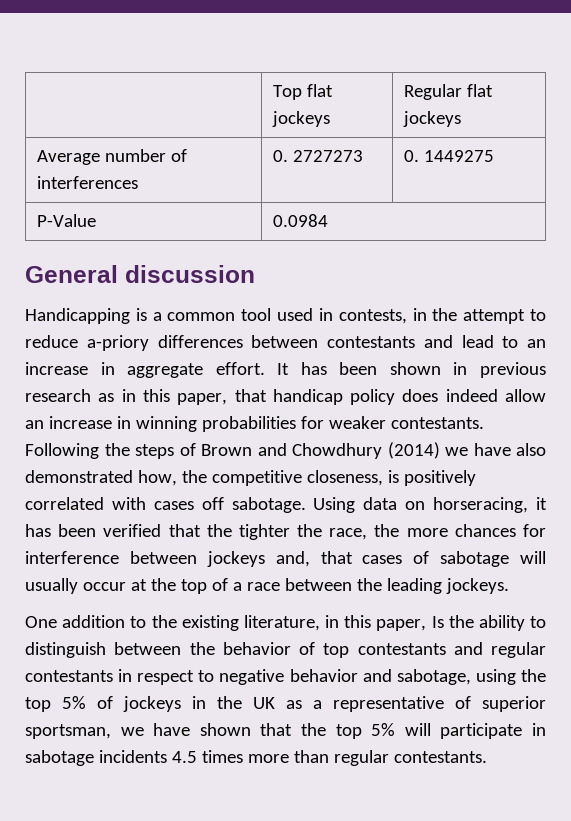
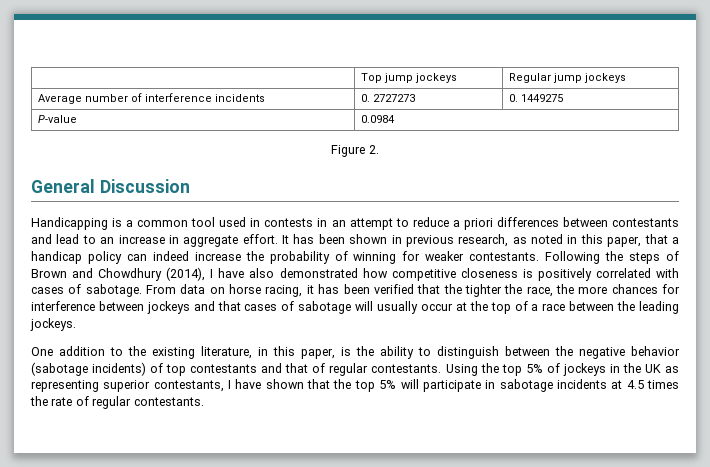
- | Top flat jockeys | Regular flat jockeys
+ | Top jump jockeys | Regular jump jockeys
- Average number of interferences | 0. 2727273 | 0. 1449275
+ Average number of interference incidents | 0. 2727273 | 0. 1449275
- P-Value | 0.0984
+ P-value | 0.0984
+ Figure 2.
- General discussion
+ General Discussion
- Handicapping is a common tool used in contests, in the attempt to reduce a-priory differences between contestants and lead to an increase in aggregate effort.
+ Handicapping is a common tool used in contests in an attempt to reduce a priori differences between contestants and lead to an increase in aggregate effort.
- It has been shown in previous research as in this paper, that handicap policy does indeed allow an increase in winning probabilities for weaker contestants.
+ It has been shown in previous research, as noted in this paper, that a handicap policy can indeed increase the probability of winning for weaker contestants.
- Following the steps of Brown and Chowdhury (2014) we have also demonstrated how, the competitive closeness, is positively correlated with cases off sabotage. Using data on horseracing, it has been verified that the tighter the race, the more chances for interference between jockeys and, that cases of sabotage will usually occur at the top of a race between the leading jockeys.
+ Following the steps of Brown and Chowdhury (2014), I have also demonstrated how competitive closeness is positively correlated with cases of sabotage. From data on horse racing, it has been verified that the tighter the race, the more chances for interference between jockeys and that cases of sabotage will usually occur at the top of a race between the leading jockeys.
- One addition to the existing literature, in this paper, Is the ability to distinguish between the behavior of top contestants and regular contestants in respect to negative behavior and sabotage, using the top 5% of jockeys in the UK as a representative of superior sportsman, we have shown that the top 5% will participate in sabotage incidents 4.5 times more than regular contestants.
+ One addition to the existing literature, in this paper, is the ability to distinguish between the negative behavior (sabotage incidents) of top contestants and that of regular contestants. Using the top 5% of jockeys in the UK as representing superior contestants, I have shown that the top 5% will participate in sabotage incidents at 4.5 times the rate of regular contestants.

